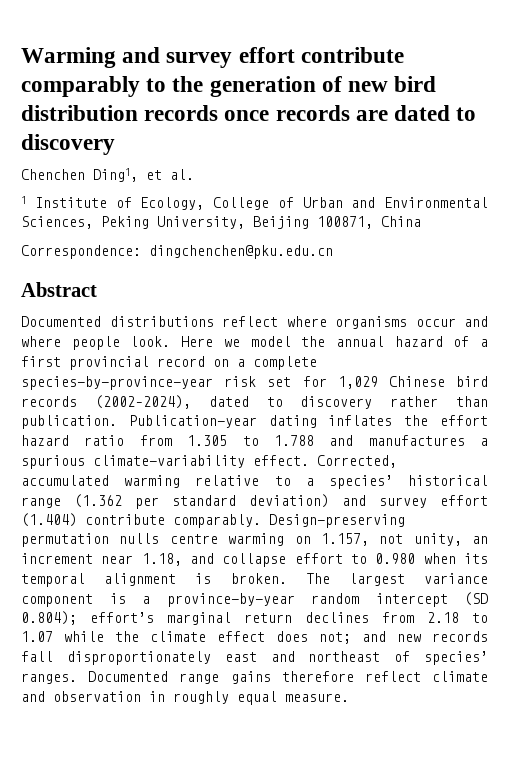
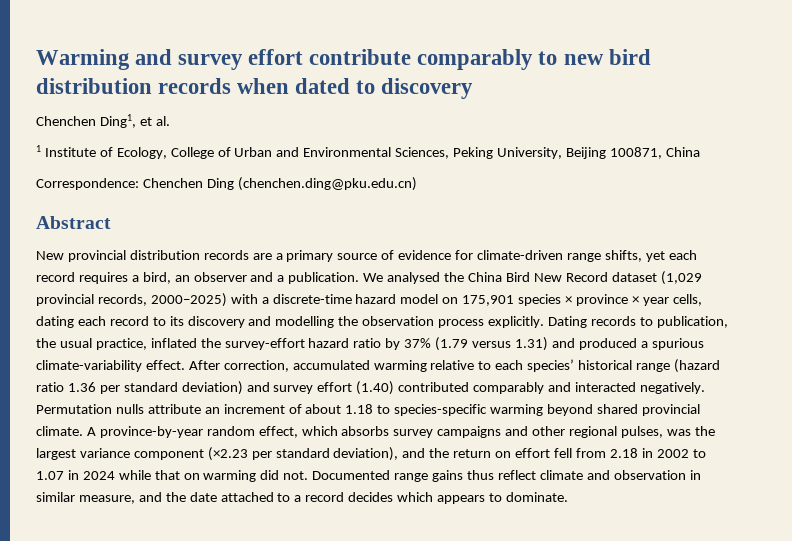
- Warming and survey effort contribute comparably to the generation of new bird distribution records once records are dated to discovery
+ Warming and survey effort contribute comparably to new bird distribution records when dated to discovery
- Correspondence: dingchenchen@pku.edu.cn
+ Correspondence: Chenchen Ding (chenchen.ding@pku.edu.cn)
  Abstract
- Documented distributions reflect where organisms occur and where people look. Here we model the annual hazard of a first provincial record on a complete species-by-province-year risk set for 1,029 Chinese bird records (2002–2024), dated to discovery rather than publication. Publication-year dating inflates the effort hazard ratio from 1.305 to 1.788 and manufactures a spurious climate-variability effect.
+ New provincial distribution records are a primary source of evidence for climate-driven range shifts, yet each record requires a bird, an observer and a publication. We analysed the China Bird New Record dataset (1,029 provincial records, 2000–2025) with a discrete-time hazard model on 175,901 species × province × year cells, dating each record to its discovery and modelling the observation process explicitly. Dating records to publication, the usual practice, inflated the survey-effort hazard ratio by 37% (1.79 versus 1.31) and produced a spurious climate-variability effect.
- Corrected, accumulated warming relative to a species’ historical range (1.362 per standard deviation) and survey effort (1.404) contribute comparably. Design-preserving permutation nulls centre warming on 1.157, not unity, an increment near 1.18, and collapse effort to 0.980 when its temporal alignment is broken. The largest variance component is a province-by-year random intercept (SD 0.804); effort’s marginal return declines from 2.18 to 1.07 while the climate effect does not; and new records fall disproportionately east and northeast of species’ ranges.
+ After correction, accumulated warming relative to each species’ historical range (hazard ratio 1.36 per standard deviation) and survey effort (1.40) contributed comparably and interacted negatively. Permutation nulls attribute an increment of about 1.18 to species-specific warming beyond shared provincial climate. A province-by-year random effect, which absorbs survey campaigns and other regional pulses, was the largest variance component (×2.23 per standard deviation), and the return on effort fell from 2.18 in 2002 to 1.07 in 2024 while that on warming did not.
- Documented range gains therefore reflect climate and observation in roughly equal measure.
+ Documented range gains thus reflect climate and observation in similar measure, and the date attached to a record decides which appears to dominate.

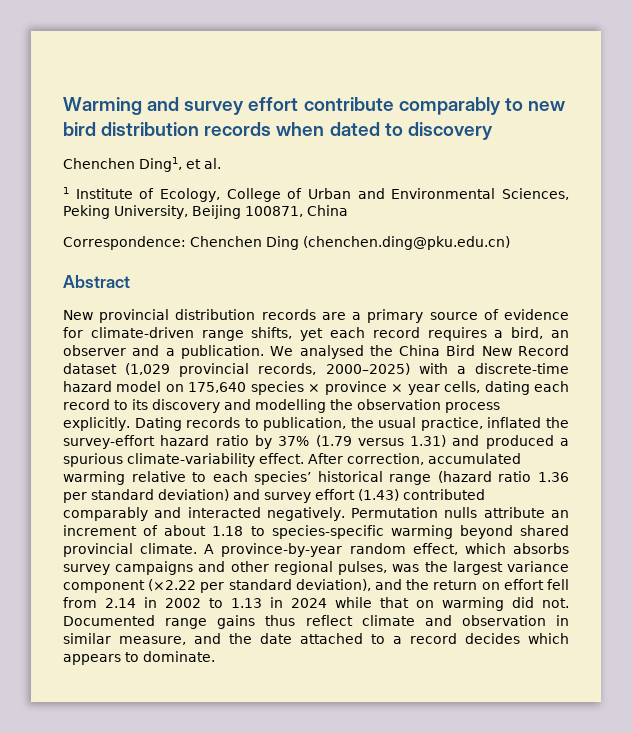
- We analysed the China Bird New Record dataset (1,029 provincial records, 2000–2025) with a discrete-time hazard model on 175,901 species × province × year cells, dating each record to its discovery and modelling the observation process explicitly.
+ We analysed the China Bird New Record dataset (1,029 provincial records, 2000–2025) with a discrete-time hazard model on 175,640 species × province × year cells, dating each record to its discovery and modelling the observation process explicitly.
- After correction, accumulated warming relative to each species’ historical range (hazard ratio 1.36 per standard deviation) and survey effort (1.40) contributed comparably and interacted negatively.
+ After correction, accumulated warming relative to each species’ historical range (hazard ratio 1.36 per standard deviation) and survey effort (1.43) contributed comparably and interacted negatively.
- A province-by-year random effect, which absorbs survey campaigns and other regional pulses, was the largest variance component (×2.23 per standard deviation), and the return on effort fell from 2.18 in 2002 to 1.07 in 2024 while that on warming did not.
+ A province-by-year random effect, which absorbs survey campaigns and other regional pulses, was the largest variance component (×2.22 per standard deviation), and the return on effort fell from 2.14 in 2002 to 1.13 in 2024 while that on warming did not.

